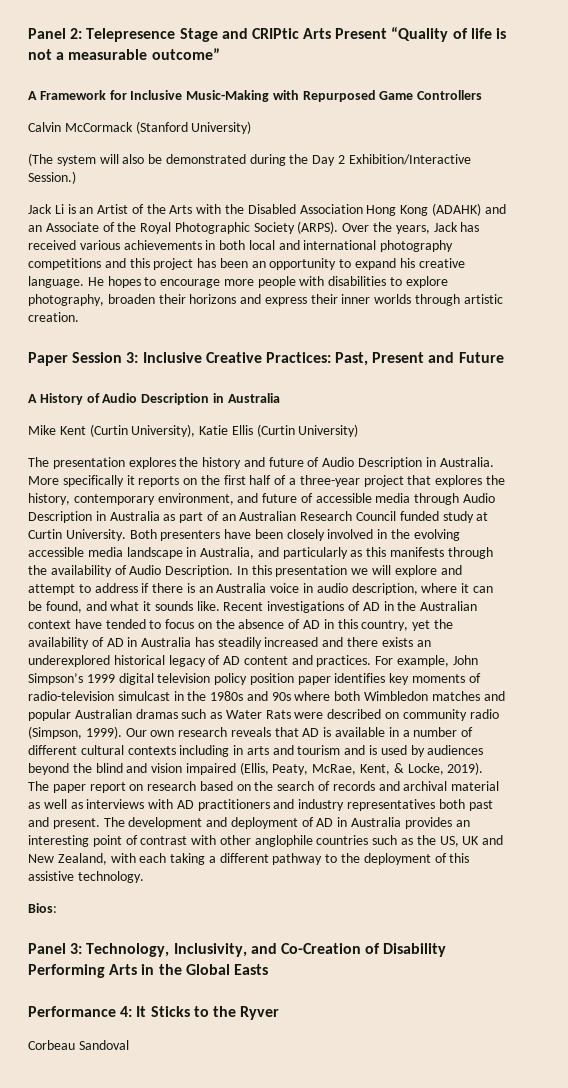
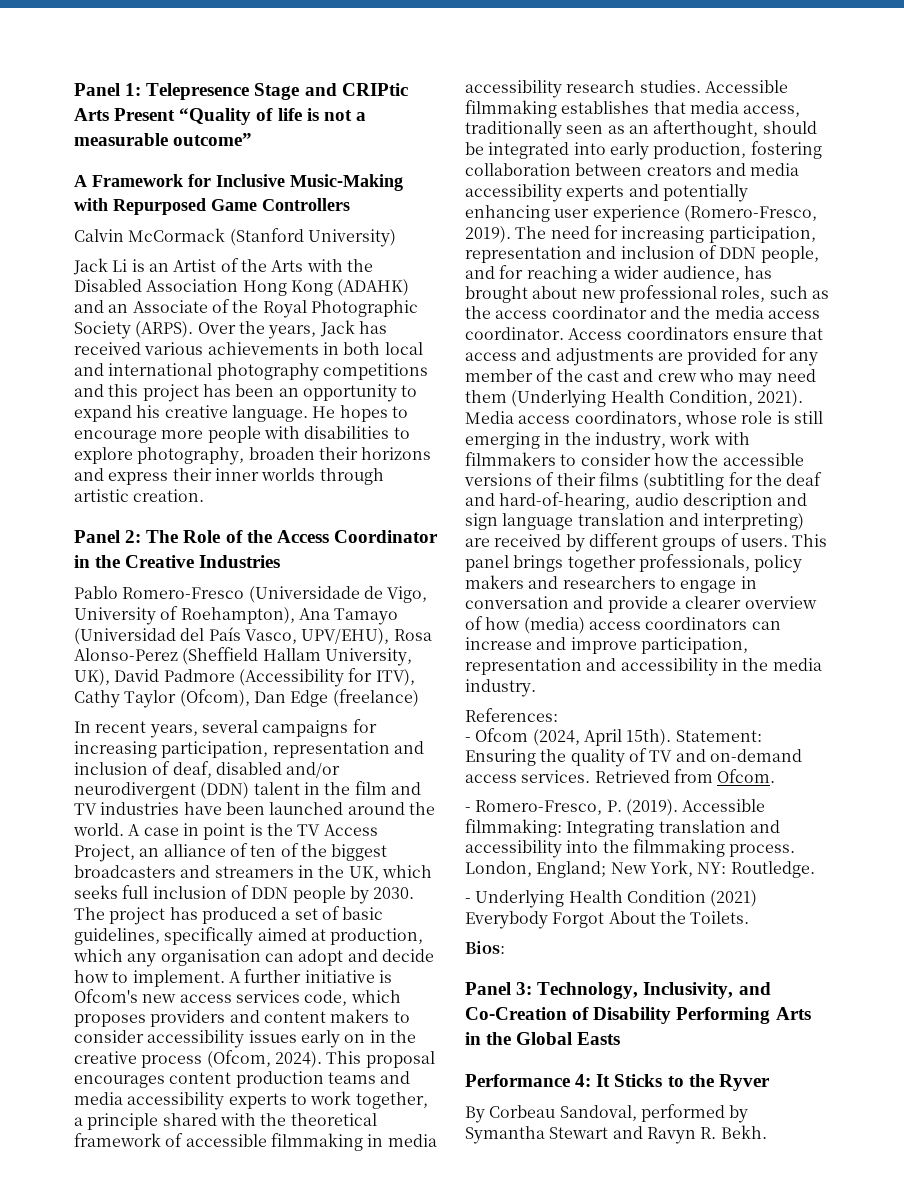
- Panel 2: Telepresence Stage and CRIPtic Arts Present “Quality of life is not a measurable outcome”
+ Panel 1: Telepresence Stage and CRIPtic Arts Present “Quality of life is not a measurable outcome”
- (The system will also be demonstrated during the Day 2 Exhibition/Interactive Session.)
- Paper Session 3: Inclusive Creative Practices: Past, Present and Future
- A History of Audio Description in Australia
- Mike Kent (Curtin University), Katie Ellis (Curtin University)
- The presentation explores the history and future of Audio Description in Australia. More specifically it reports on the first half of a three-year project that explores the history, contemporary environment, and future of accessible media through Audio Description in Australia as part of an Australian Research Council funded study at Curtin University. Both presenters have been closely involved in the evolving accessible media landscape in Australia, and particularly as this manifests through the availability of Audio Description. In this presentation we will explore and attempt to address if there is an Australia voice in audio description, where it can be found, and what it sounds like. Recent investigations of AD in the Australian context have tended to focus on the absence of AD in this country, yet the availability of AD in Australia has steadily increased and there exists an underexplored historical legacy of AD content and practices. For example, John Simpson’s 1999 digital television policy position paper identifies key moments of radio-television simulcast in the 1980s and 90s where both Wimbledon matches and popular Australian dramas such as Water Rats were described on community radio (Simpson, 1999). Our own research reveals that AD is available in a number of different cultural contexts including in arts and tourism and is used by audiences beyond the blind and vision impaired (Ellis, Peaty, McRae, Kent, & Locke, 2019). The paper report on research based on the search of records and archival material as well as interviews with AD practitioners and industry representatives both past and present. The development and deployment of AD in Australia provides an interesting point of contrast with other anglophile countries such as the US, UK and New Zealand, with each taking a different pathway to the deployment of this assistive technology.
+ Panel 2: The Role of the Access Coordinator in the Creative Industries
+ Pablo Romero-Fresco (Universidade de Vigo, University of Roehampton), Ana Tamayo (Universidad del País Vasco, UPV/EHU), Rosa Alonso-Perez (Sheffield Hallam University, UK), David Padmore (Accessibility for ITV), Cathy Taylor (Ofcom), Dan Edge (freelance)
+ In recent years, several campaigns for increasing participation, representation and inclusion of deaf, disabled and/or neurodivergent (DDN) talent in the film and TV industries have been launched around the world. A case in point is the TV Access Project, an alliance of ten of the biggest broadcasters and streamers in the UK, which seeks full inclusion of DDN people by 2030. The project has produced a set of basic guidelines, specifically aimed at production, which any organisation can adopt and decide how to implement. A further initiative is Ofcom's new access services code, which proposes providers and content makers to consider accessibility issues early on in the creative process (Ofcom, 2024). This proposal encourages content production teams and media accessibility experts to work together, a principle shared with the theoretical framework of accessible filmmaking in media accessibility research studies. Accessible filmmaking establishes that media access, traditionally seen as an afterthought, should be integrated into early production, fostering collaboration between creators and media accessibility experts and potentially enhancing user experience (Romero-Fresco, 2019). The need for increasing participation, representation and inclusion of DDN people, and for reaching a wider audience, has brought about new professional roles, such as the access coordinator and the media access coordinator. Access coordinators ensure that access and adjustments are provided for any member of the cast and crew who may need them (Underlying Health Condition, 2021). Media access coordinators, whose role is still emerging in the industry, work with filmmakers to consider how the accessible versions of their films (subtitling for the deaf and hard-of-hearing, audio description and sign language translation and interpreting) are received by different groups of users. This panel brings together professionals, policy makers and researchers to engage in conversation and provide a clearer overview of how (media) access coordinators can increase and improve participation, representation and accessibility in the media industry.
+ References:
+ - Ofcom (2024, April 15th). Statement: Ensuring the quality of TV and on-demand access services. Retrieved from Ofcom.
+ - Romero-Fresco, P. (2019). Accessible filmmaking: Integrating translation and accessibility into the filmmaking process. London, England; New York, NY: Routledge.
+ - Underlying Health Condition (2021) Everybody Forgot About the Toilets.
- Corbeau Sandoval
+ By Corbeau Sandoval, performed by Symantha Stewart and Ravyn R. Bekh.

